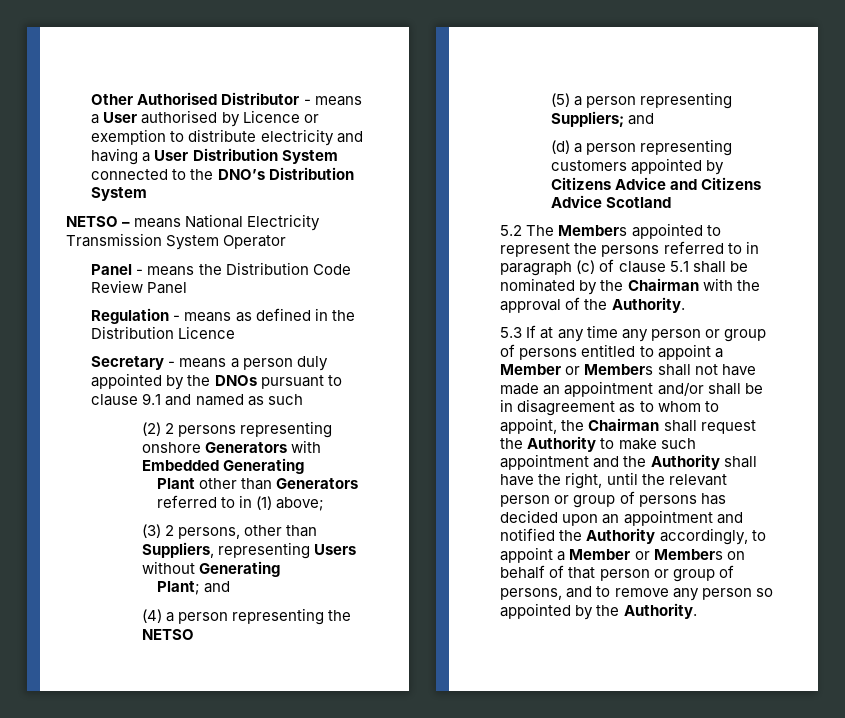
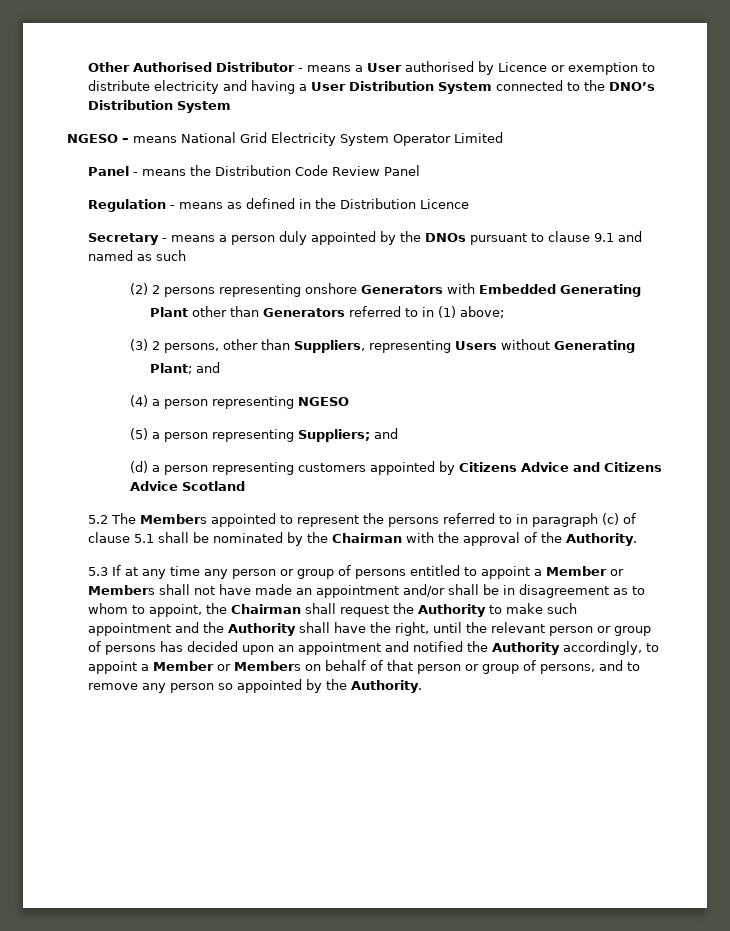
- NETSO – means National Electricity Transmission System Operator
+ NGESO – means National Grid Electricity System Operator Limited
- (4) a person representing the NETSO
+ (4) a person representing NGESO

